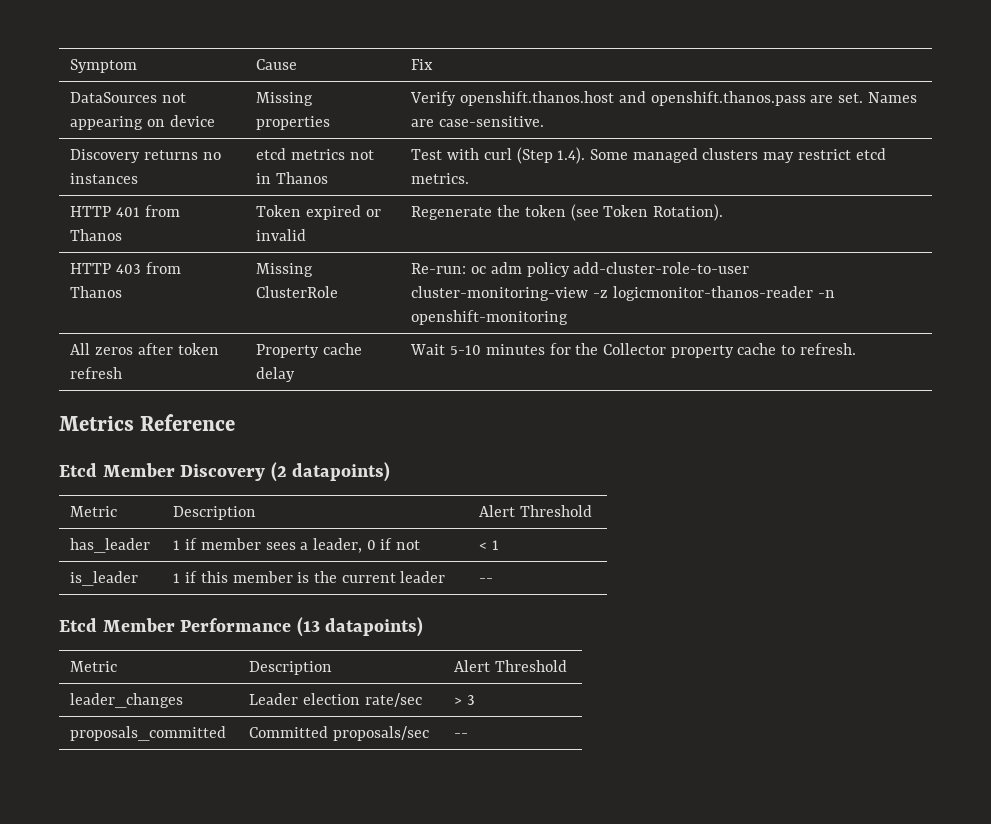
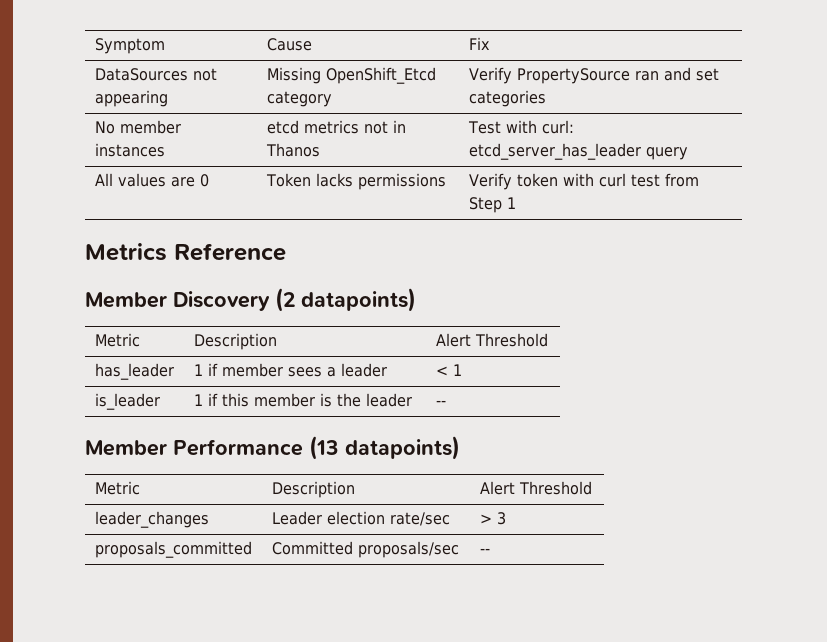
- DataSources not appearing on device | Missing properties | Verify openshift.thanos.host and openshift.thanos.pass are set. Names are case-sensitive.
- Discovery returns no instances | etcd metrics not in Thanos | Test with curl (Step 1.4). Some managed clusters may restrict etcd metrics.
- HTTP 401 from Thanos | Token expired or invalid | Regenerate the token (see Token Rotation).
- HTTP 403 from Thanos | Missing ClusterRole | Re-run: oc adm policy add-cluster-role-to-user cluster-monitoring-view -z logicmonitor-thanos-reader -n openshift-monitoring
- All zeros after token refresh | Property cache delay | Wait 5-10 minutes for the Collector property cache to refresh.
+ DataSources not appearing | Missing OpenShift_Etcd category | Verify PropertySource ran and set categories
+ No member instances | etcd metrics not in Thanos | Test with curl: etcd_server_has_leader query
+ All values are 0 | Token lacks permissions | Verify token with curl test from Step 1
- Etcd Member Discovery (2 datapoints)
+ Member Discovery (2 datapoints)
- has_leader | 1 if member sees a leader, 0 if not | < 1
+ has_leader | 1 if member sees a leader | < 1
- is_leader | 1 if this member is the current leader | --
+ is_leader | 1 if this member is the leader | --
- Etcd Member Performance (13 datapoints)
+ Member Performance (13 datapoints)

